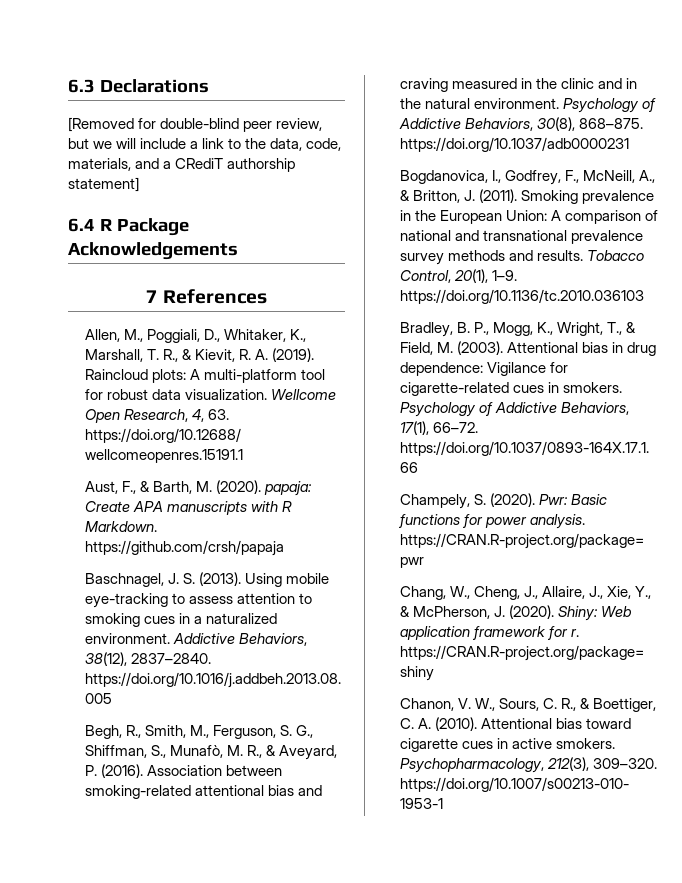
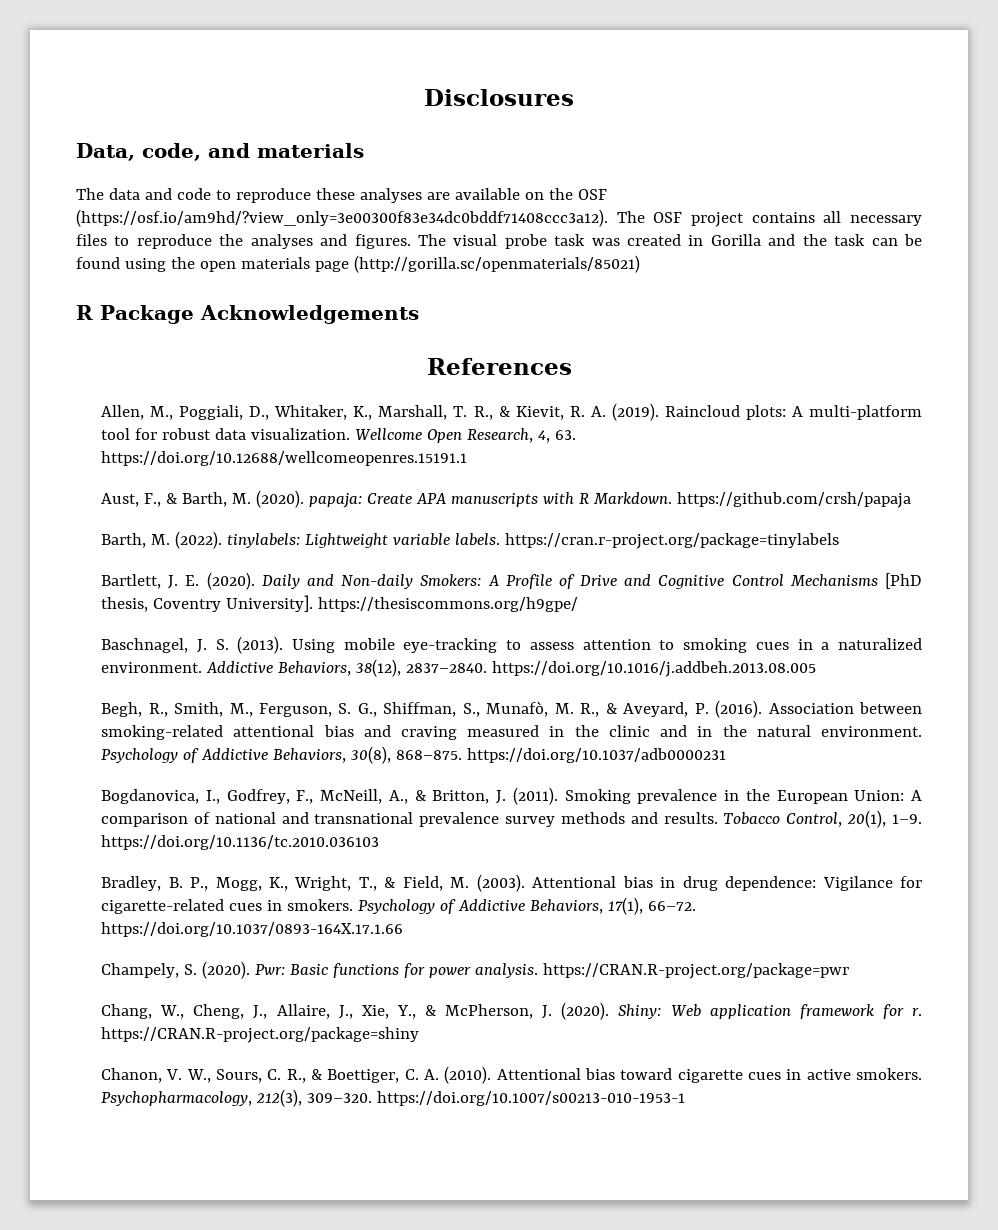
- 6.3 Declarations
- [Removed for double-blind peer review, but we will include a link to the data, code, materials, and a CRediT authorship statement]
- 6.4 R Package Acknowledgements
+ Disclosures
+ Data, code, and materials
+ The data and code to reproduce these analyses are available on the OSF (https://osf.io/am9hd/?view_only=3e00300f83e34dc0bddf71408ccc3a12). The OSF project contains all necessary files to reproduce the analyses and figures. The visual probe task was created in Gorilla and the task can be found using the open materials page (http://gorilla.sc/openmaterials/85021)
+ R Package Acknowledgements
- 7 References
+ References
+ Barth, M. (2022). tinylabels: Lightweight variable labels. https://cran.r-project.org/package=tinylabels
+ Bartlett, J. E. (2020). Daily and Non-daily Smokers: A Profile of Drive and Cognitive Control Mechanisms [PhD thesis, Coventry University]. https://thesiscommons.org/h9gpe/

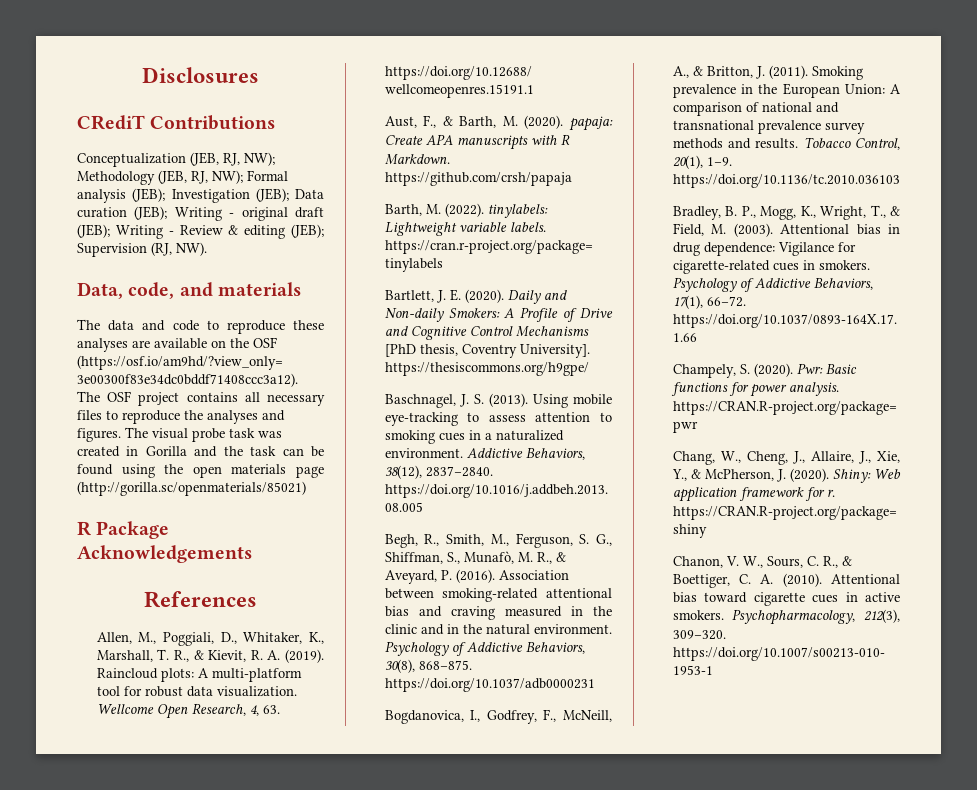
+ CRediT Contributions
+ Conceptualization (JEB, RJ, NW); Methodology (JEB, RJ, NW); Formal analysis (JEB); Investigation (JEB); Data curation (JEB); Writing - original draft (JEB); Writing - Review & editing (JEB); Supervision (RJ, NW).

